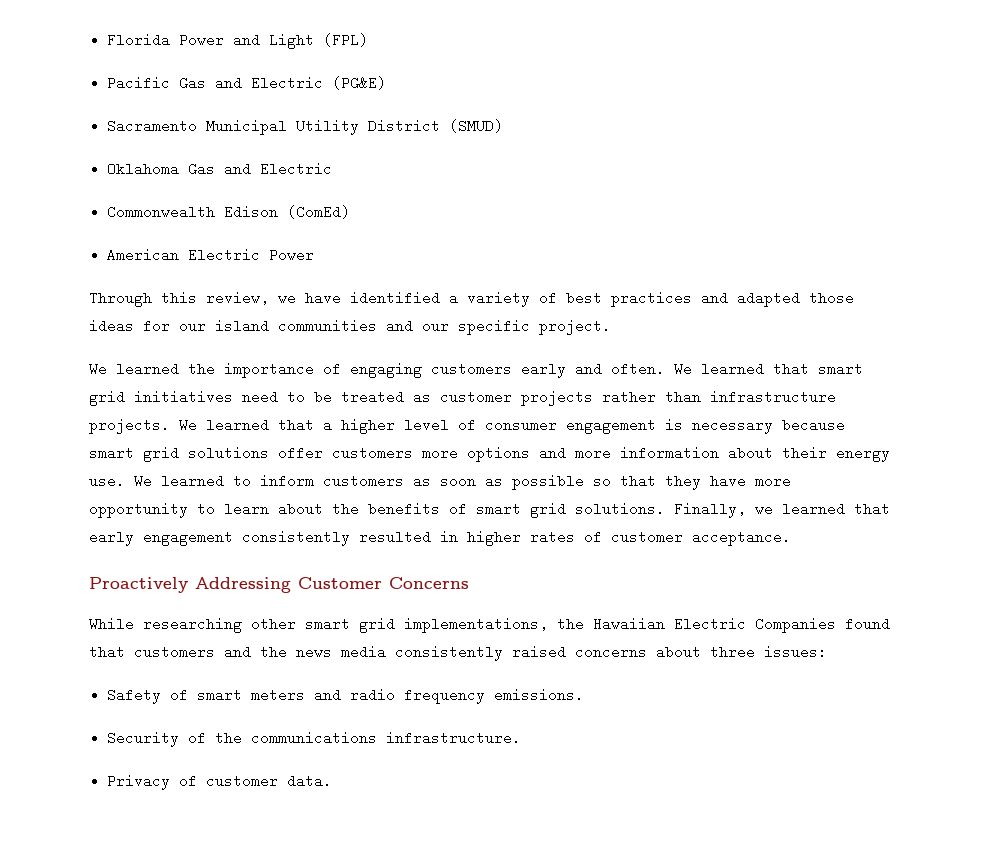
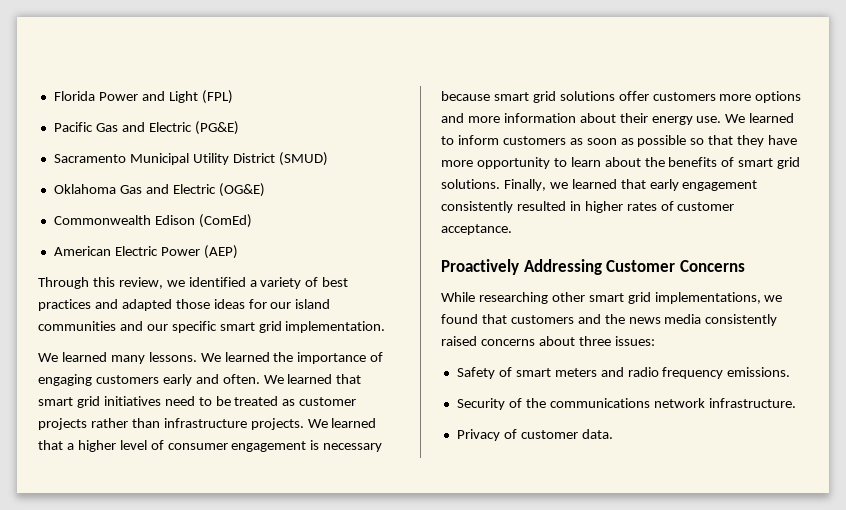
- Oklahoma Gas and Electric
+ Oklahoma Gas and Electric (OG&E)
- American Electric Power
+ American Electric Power (AEP)
- Through this review, we have identified a variety of best practices and adapted those ideas for our island communities and our specific project.
- We learned the importance of engaging customers early and often.
+ Through this review, we identified a variety of best practices and adapted those ideas for our island communities and our specific smart grid implementation.
+ We learned many lessons. We learned the importance of engaging customers early and often.
- While researching other smart grid implementations, the Hawaiian Electric Companies found that customers and the news media consistently raised concerns about three issues:
+ While researching other smart grid implementations, we found that customers and the news media consistently raised concerns about three issues:
- Security of the communications infrastructure.
+ Security of the communications network infrastructure.

